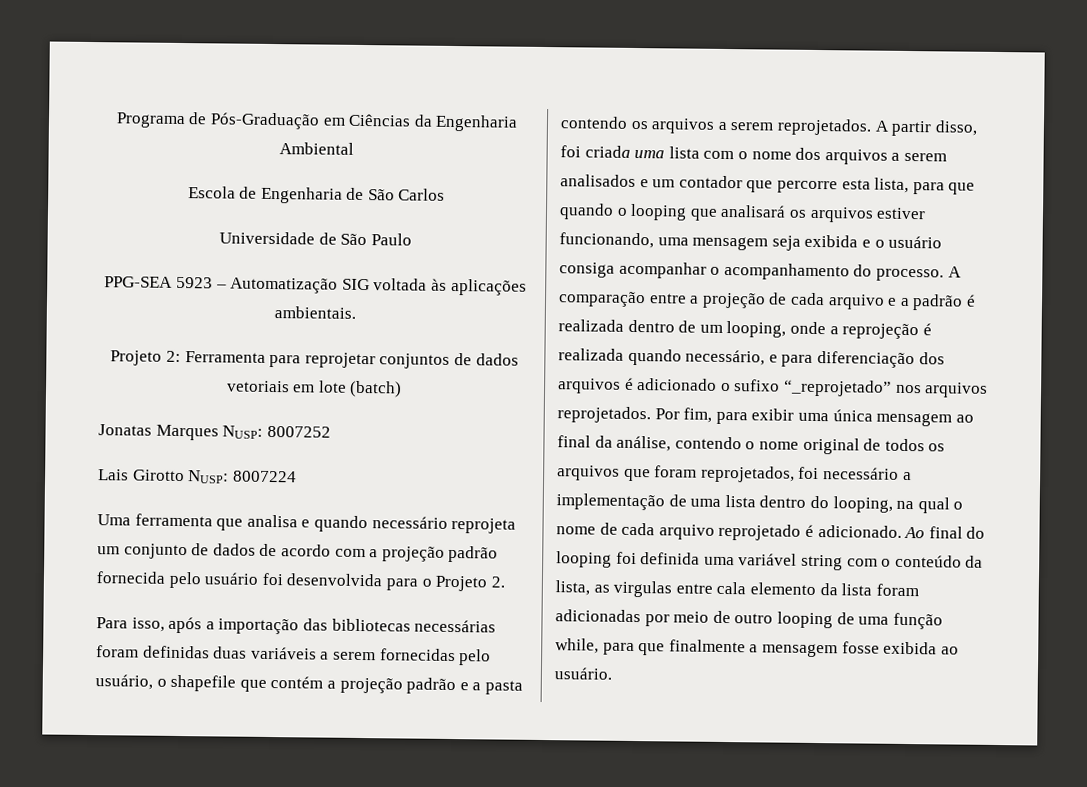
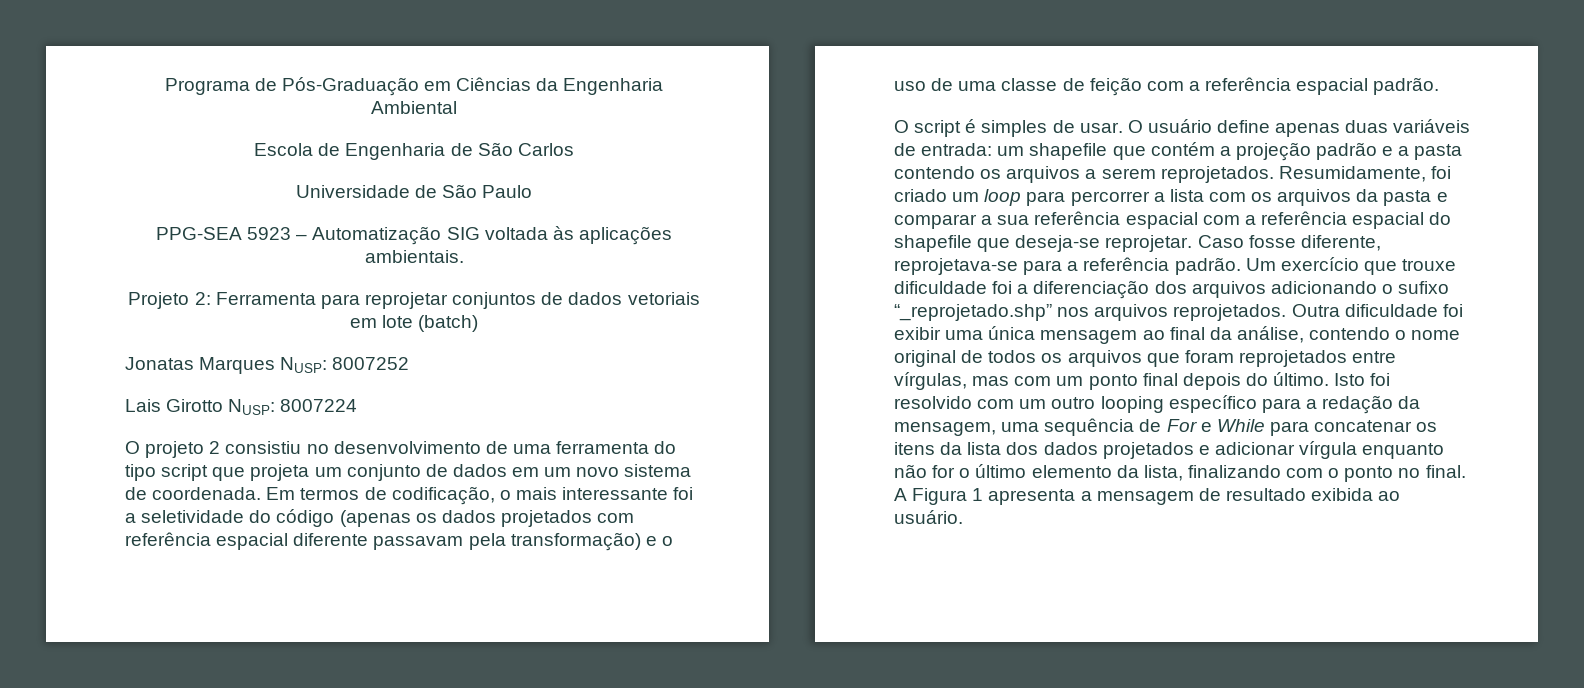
- Uma ferramenta que analisa e quando necessário reprojeta um conjunto de dados de acordo com a projeção padrão fornecida pelo usuário foi desenvolvida para o Projeto 2.
- Para isso, após a importação das bibliotecas necessárias foram definidas duas variáveis a serem fornecidas pelo usuário, o shapefile que contém a projeção padrão e a pasta contendo os arquivos a serem reprojetados.
+ O projeto 2 consistiu no desenvolvimento de uma ferramenta do tipo script que projeta um conjunto de dados em um novo sistema de coordenada. Em termos de codificação, o mais interessante foi a seletividade do código (apenas os dados projetados com referência espacial diferente passavam pela transformação) e o uso de uma classe de feição com a referência espacial padrão.
+ O script é simples de usar. O usuário define apenas duas variáveis de entrada: um shapefile que contém a projeção padrão e a pasta contendo os arquivos a serem reprojetados.
- A partir disso, foi criada uma lista com o nome dos arquivos a serem analisados e um contador que percorre esta lista, para que quando o looping que analisará os arquivos estiver funcionando, uma mensagem seja exibida e o usuário consiga acompanhar o acompanhamento do processo. A comparação entre a projeção de cada arquivo e a padrão é realizada dentro de um looping, onde a reprojeção é realizada quando necessário, e para diferenciação dos arquivos é adicionado o sufixo “_reprojetado” nos arquivos reprojetados.
+ Resumidamente, foi criado um loop para percorrer a lista com os arquivos da pasta e comparar a sua referência espacial com a referência espacial do shapefile que deseja-se reprojetar. Caso fosse diferente, reprojetava-se para a referência padrão. Um exercício que trouxe dificuldade foi a diferenciação dos arquivos adicionando o sufixo “_reprojetado.shp” nos arquivos reprojetados.
- Por fim, para exibir uma única mensagem ao final da análise, contendo o nome original de todos os arquivos que foram reprojetados, foi necessário a implementação de uma lista dentro do looping, na qual o nome de cada arquivo reprojetado é adicionado. Ao final do looping foi definida uma variável string com o conteúdo da lista, as virgulas entre cala elemento da lista foram adicionadas por meio de outro looping de uma função while, para que finalmente a mensagem fosse exibida ao usuário.
+ Outra dificuldade foi exibir uma única mensagem ao final da análise, contendo o nome original de todos os arquivos que foram reprojetados entre vírgulas, mas com um ponto final depois do último. Isto foi resolvido com um outro looping específico para a redação da mensagem, uma sequência de For e While para concatenar os itens da lista dos dados projetados e adicionar vírgula enquanto não for o último elemento da lista, finalizando com o ponto no final. A Figura 1 apresenta a mensagem de resultado exibida ao usuário.

